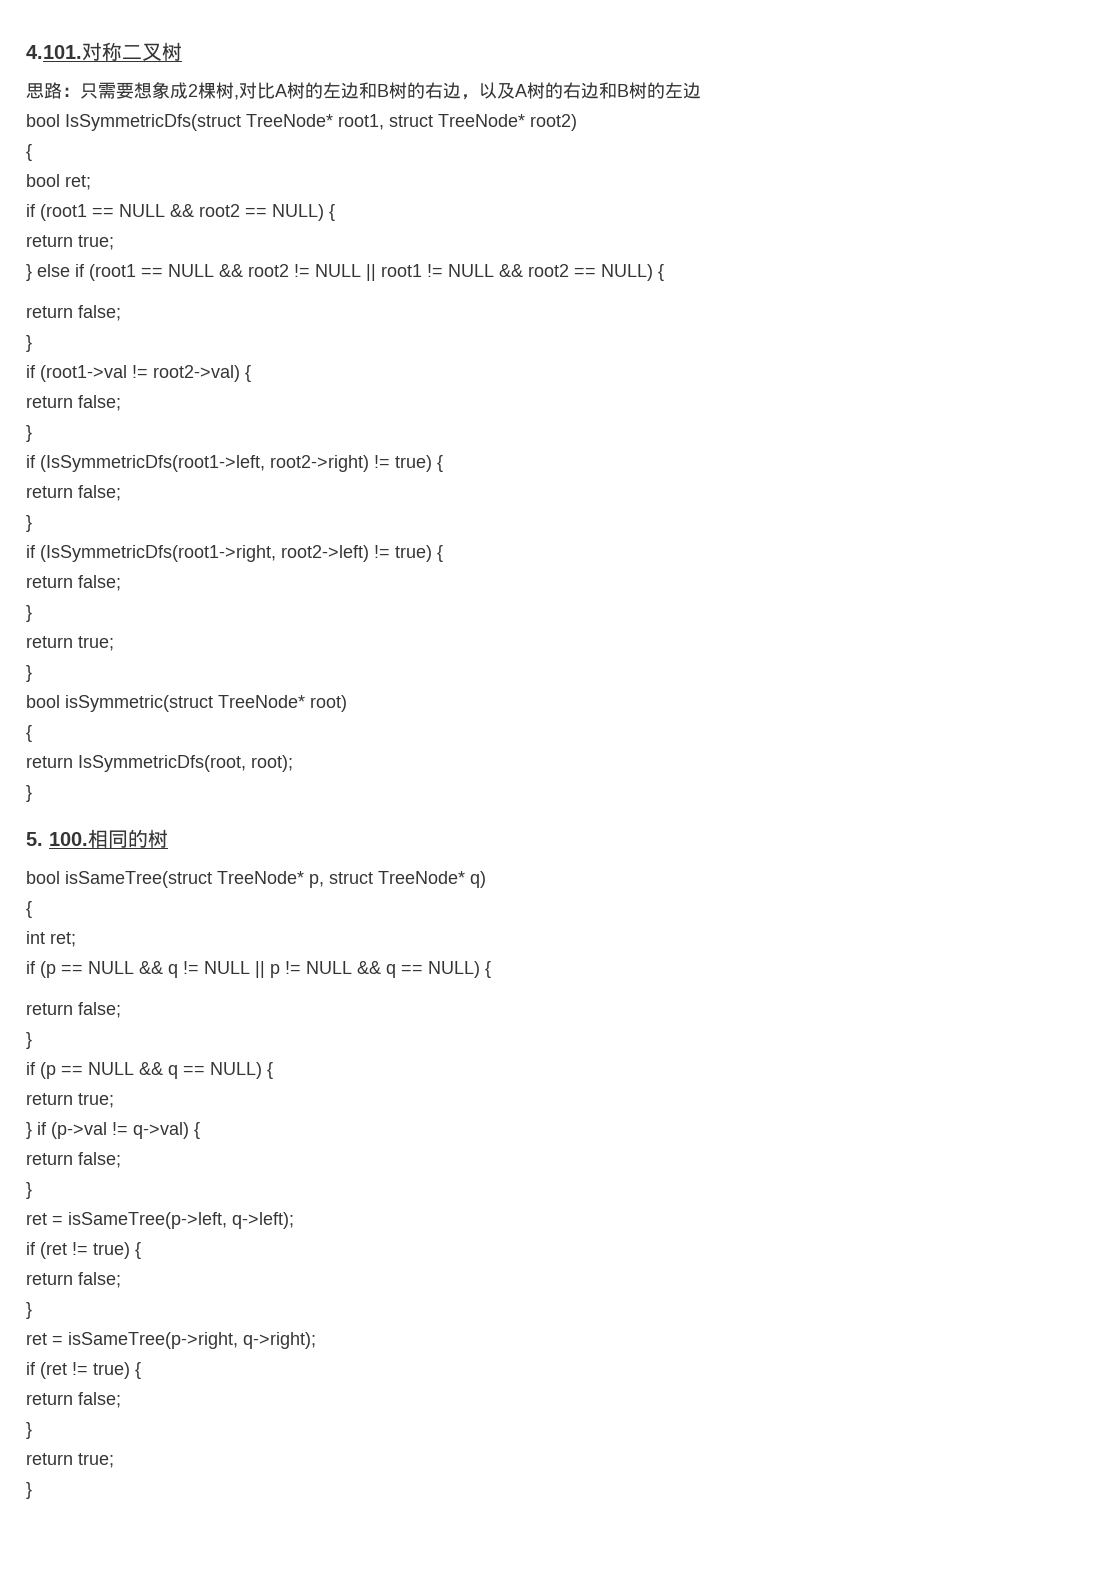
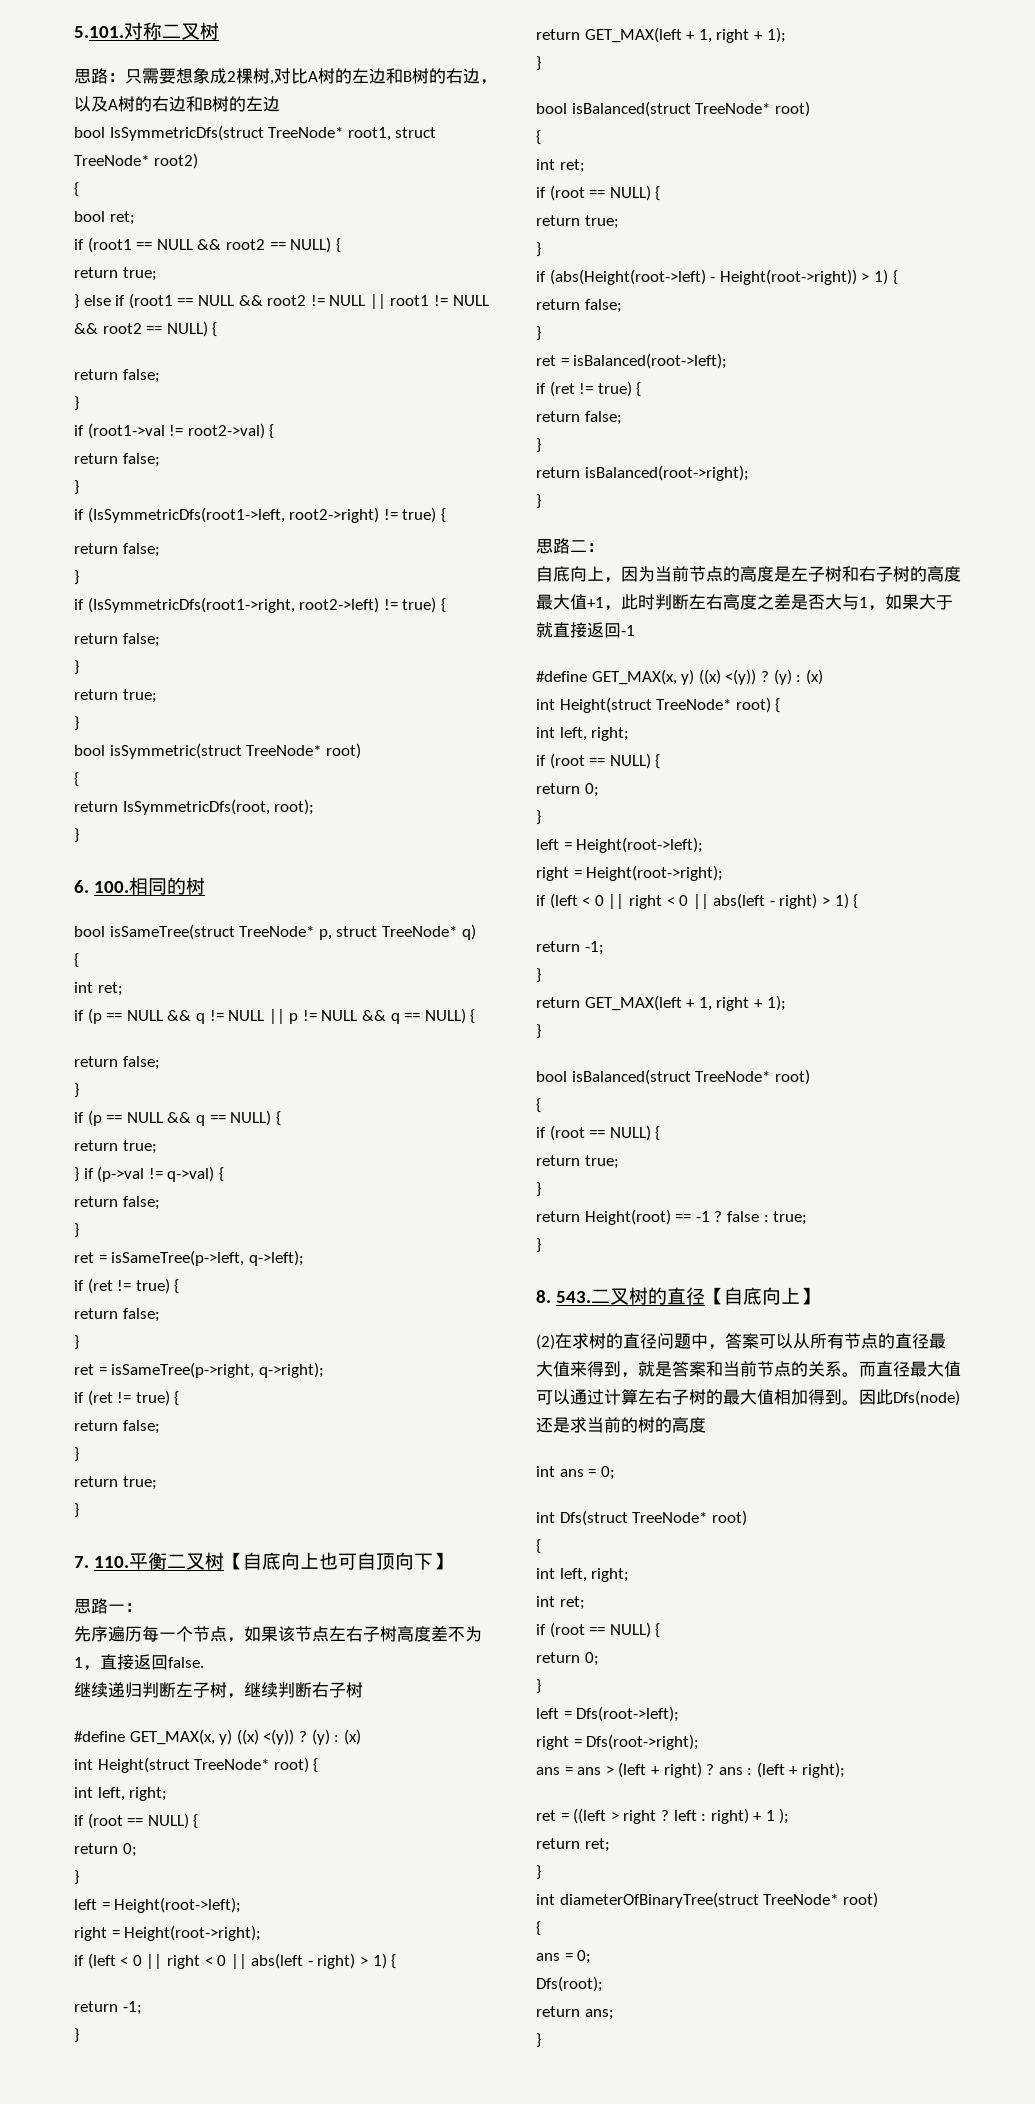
- 4.101.对称二叉树
+ 5.101.对称二叉树
- 5. 100.相同的树
+ 6. 100.相同的树
+ 7. 110.平衡二叉树【自底向上也可自顶向下】
+ 思路一：
+ 先序遍历每一个节点，如果该节点左右子树高度差不为1，直接返回false.
+ 继续递归判断左子树，继续判断右子树
+ #define GET_MAX(x, y) ((x) <(y)) ? (y) : (x)
+ int Height(struct TreeNode* root) {
+ int left, right;
+ if (root == NULL) {
+ return 0;
+ }
+ left = Height(root->left);
+ right = Height(root->right);
+ if (left < 0 || right < 0 || abs(left - right) > 1) {
+ return -1;
+ }
+ return GET_MAX(left + 1, right + 1);
+ }
+ bool isBalanced(struct TreeNode* root)
+ {
+ int ret;
+ if (root == NULL) {
+ return true;
+ }
+ if (abs(Height(root->left) - Height(root->right)) > 1) {
+ return false;
+ }
+ ret = isBalanced(root->left);
+ if (ret != true) {
+ return false;
+ }
+ return isBalanced(root->right);
+ }
+ 思路二：
+ 自底向上，因为当前节点的高度是左子树和右子树的高度最大值+1，此时判断左右高度之差是否大与1，如果大于就直接返回-1
+ #define GET_MAX(x, y) ((x) <(y)) ? (y) : (x)
+ int Height(struct TreeNode* root) {
+ int left, right;
+ if (root == NULL) {
+ return 0;
+ }
+ left = Height(root->left);
+ right = Height(root->right);
+ if (left < 0 || right < 0 || abs(left - right) > 1) {
+ return -1;
+ }
+ return GET_MAX(left + 1, right + 1);
+ }
+ bool isBalanced(struct TreeNode* root)
+ {
+ if (root == NULL) {
+ return true;
+ }
+ return Height(root) == -1 ? false : true;
+ }
+ 8. 543.二叉树的直径【自底向上】
+ (2)在求树的直径问题中，答案可以从所有节点的直径最大值来得到，就是答案和当前节点的关系。而直径最大值可以通过计算左右子树的最大值相加得到。因此Dfs(node)还是求当前的树的高度
+ int ans = 0;
+ int Dfs(struct TreeNode* root)
+ {
+ int left, right;
+ int ret;
+ if (root == NULL) {
+ return 0;
+ }
+ left = Dfs(root->left);
+ right = Dfs(root->right);
+ ans = ans > (left + right) ? ans : (left + right);
+ ret = ((left > right ? left : right) + 1 );
+ return ret;
+ }
+ int diameterOfBinaryTree(struct TreeNode* root)
+ {
+ ans = 0;
+ Dfs(root);
+ return ans;
+ }

